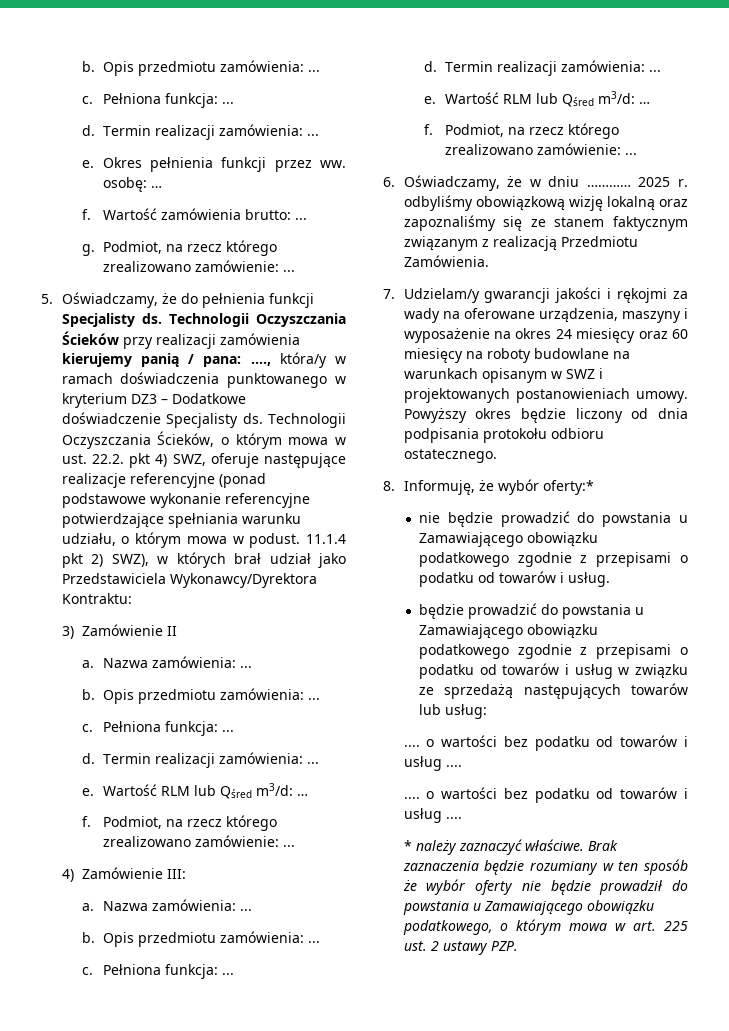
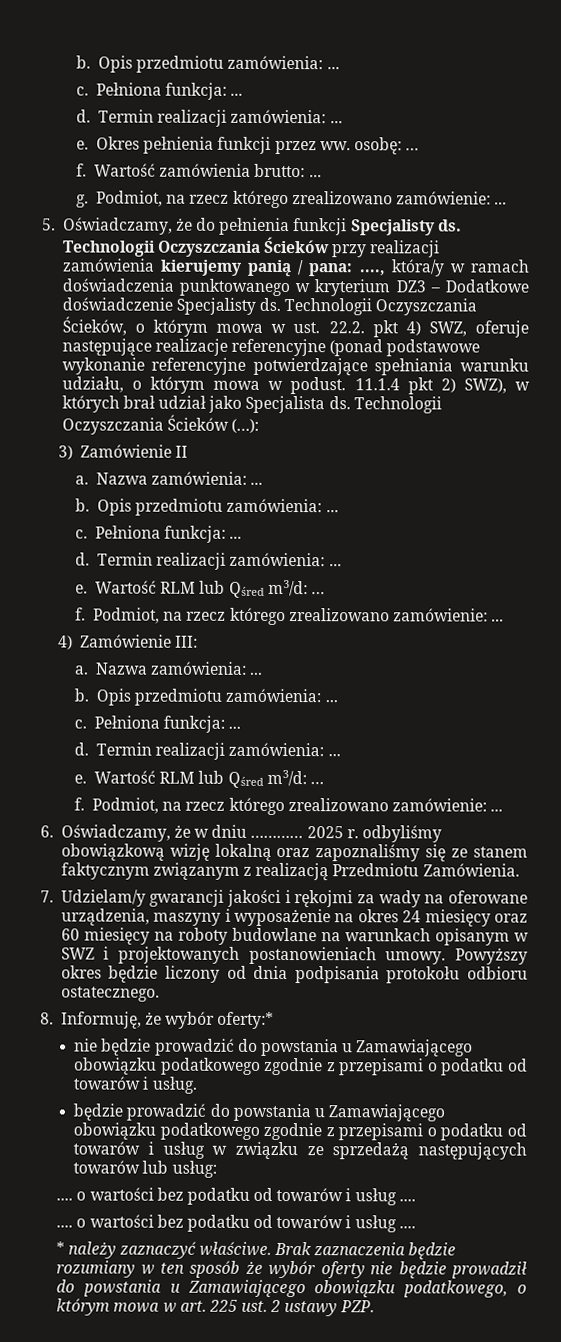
- 11.1.4 pkt 2) SWZ), w których brał udział jako Przedstawiciela Wykonawcy/Dyrektora Kontraktu:
+ 11.1.4 pkt 2) SWZ), w których brał udział jako Specjalista ds. Technologii Oczyszczania Ścieków (…):

